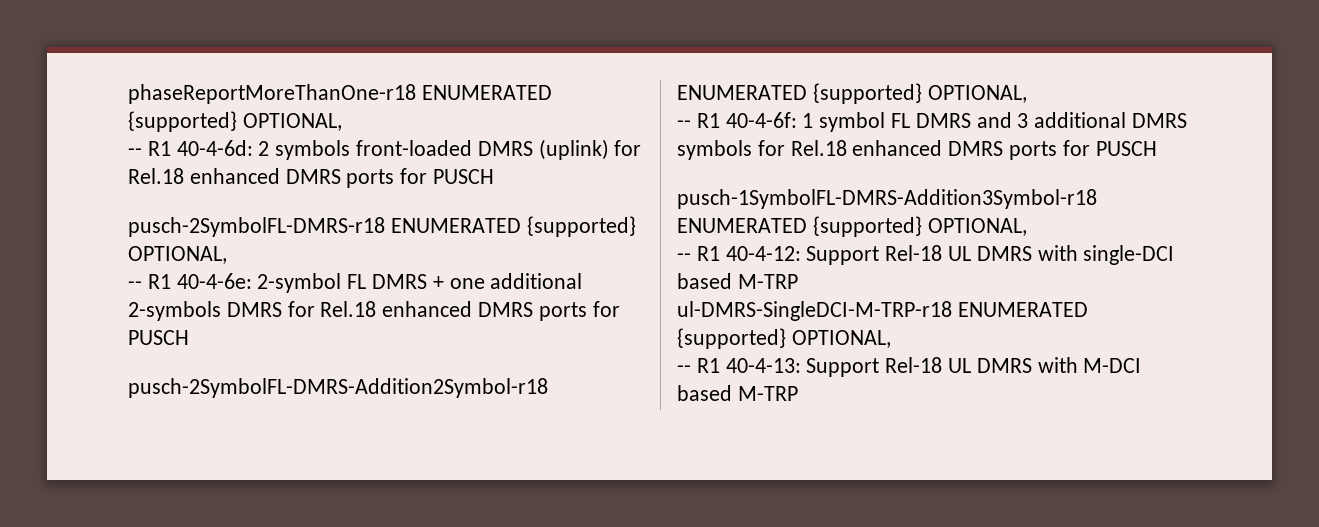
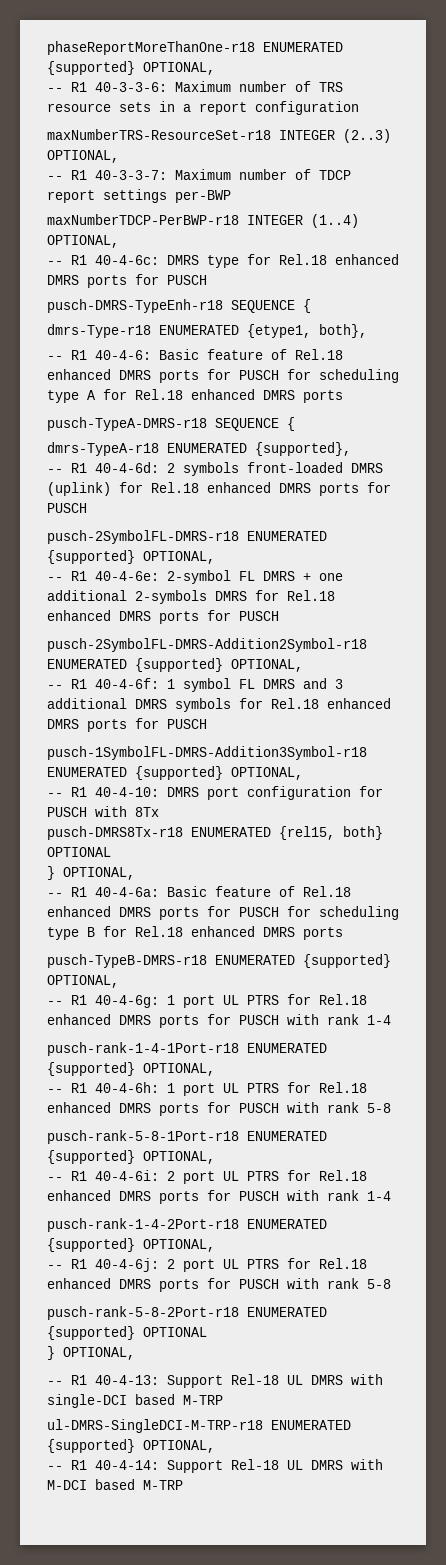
+ -- R1 40-3-3-6: Maximum number of TRS resource sets in a report configuration
+ maxNumberTRS-ResourceSet-r18 INTEGER (2..3) OPTIONAL,
+ -- R1 40-3-3-7: Maximum number of TDCP report settings per-BWP
+ maxNumberTDCP-PerBWP-r18 INTEGER (1..4) OPTIONAL,
+ -- R1 40-4-6c: DMRS type for Rel.18 enhanced DMRS ports for PUSCH
+ pusch-DMRS-TypeEnh-r18 SEQUENCE {
+ dmrs-Type-r18 ENUMERATED {etype1, both},
+ -- R1 40-4-6: Basic feature of Rel.18 enhanced DMRS ports for PUSCH for scheduling type A for Rel.18 enhanced DMRS ports
+ pusch-TypeA-DMRS-r18 SEQUENCE {
+ dmrs-TypeA-r18 ENUMERATED {supported},
- -- R1 40-4-12: Support Rel-18 UL DMRS with single-DCI based M-TRP
+ -- R1 40-4-10: DMRS port configuration for PUSCH with 8Tx
+ pusch-DMRS8Tx-r18 ENUMERATED {rel15, both} OPTIONAL
+ } OPTIONAL,
+ -- R1 40-4-6a: Basic feature of Rel.18 enhanced DMRS ports for PUSCH for scheduling type B for Rel.18 enhanced DMRS ports
+ pusch-TypeB-DMRS-r18 ENUMERATED {supported} OPTIONAL,
+ -- R1 40-4-6g: 1 port UL PTRS for Rel.18 enhanced DMRS ports for PUSCH with rank 1-4
+ pusch-rank-1-4-1Port-r18 ENUMERATED {supported} OPTIONAL,
+ -- R1 40-4-6h: 1 port UL PTRS for Rel.18 enhanced DMRS ports for PUSCH with rank 5-8
+ pusch-rank-5-8-1Port-r18 ENUMERATED {supported} OPTIONAL,
+ -- R1 40-4-6i: 2 port UL PTRS for Rel.18 enhanced DMRS ports for PUSCH with rank 1-4
+ pusch-rank-1-4-2Port-r18 ENUMERATED {supported} OPTIONAL,
+ -- R1 40-4-6j: 2 port UL PTRS for Rel.18 enhanced DMRS ports for PUSCH with rank 5-8
+ pusch-rank-5-8-2Port-r18 ENUMERATED {supported} OPTIONAL
+ } OPTIONAL,
+ -- R1 40-4-13: Support Rel-18 UL DMRS with single-DCI based M-TRP
- -- R1 40-4-13: Support Rel-18 UL DMRS with M-DCI based M-TRP
+ -- R1 40-4-14: Support Rel-18 UL DMRS with M-DCI based M-TRP

